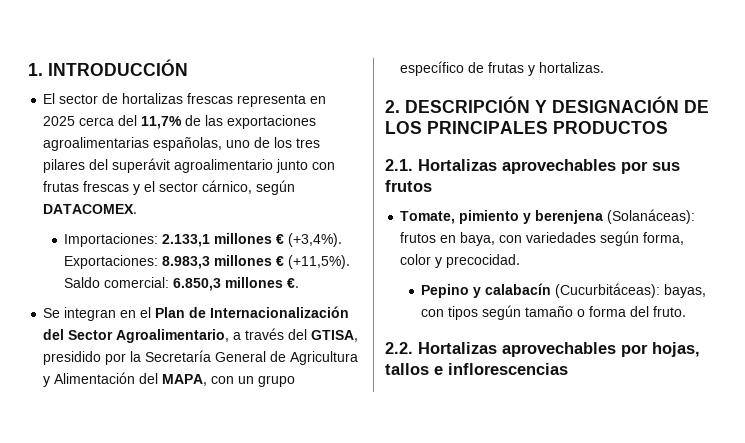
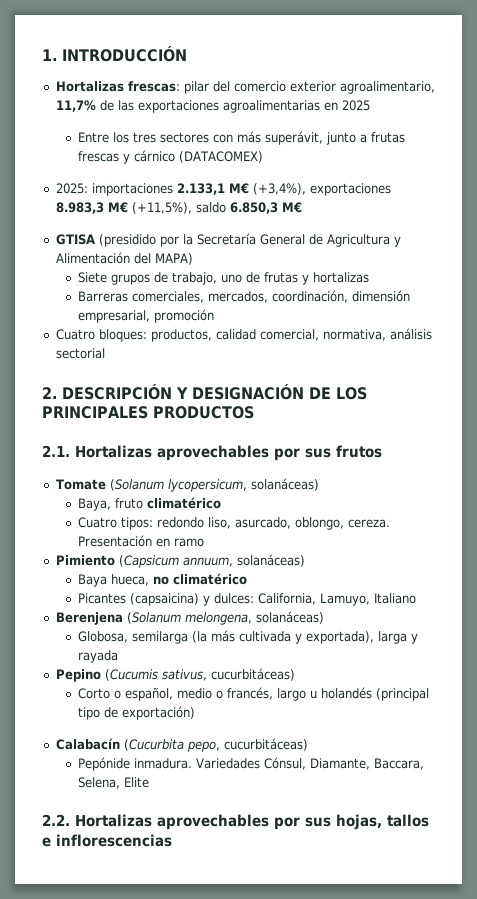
- El sector de hortalizas frescas representa en 2025 cerca del 11,7% de las exportaciones agroalimentarias españolas, uno de los tres pilares del superávit agroalimentario junto con frutas frescas y el sector cárnico, según DATACOMEX.
- Importaciones: 2.133,1 millones € (+3,4%). Exportaciones: 8.983,3 millones € (+11,5%). Saldo comercial: 6.850,3 millones €.
- Se integran en el Plan de Internacionalización del Sector Agroalimentario, a través del GTISA, presidido por la Secretaría General de Agricultura y Alimentación del MAPA, con un grupo específico de frutas y hortalizas.
+ Hortalizas frescas: pilar del comercio exterior agroalimentario, 11,7% de las exportaciones agroalimentarias en 2025
+ Entre los tres sectores con más superávit, junto a frutas frescas y cárnico (DATACOMEX)
+ 2025: importaciones 2.133,1 M€ (+3,4%), exportaciones 8.983,3 M€ (+11,5%), saldo 6.850,3 M€
+ GTISA (presidido por la Secretaría General de Agricultura y Alimentación del MAPA)
+ Siete grupos de trabajo, uno de frutas y hortalizas
+ Barreras comerciales, mercados, coordinación, dimensión empresarial, promoción
+ Cuatro bloques: productos, calidad comercial, normativa, análisis sectorial
- Tomate, pimiento y berenjena (Solanáceas): frutos en baya, con variedades según forma, color y precocidad.
- Pepino y calabacín (Cucurbitáceas): bayas, con tipos según tamaño o forma del fruto.
+ Tomate (Solanum lycopersicum, solanáceas)
+ Baya, fruto climatérico
+ Cuatro tipos: redondo liso, asurcado, oblongo, cereza. Presentación en ramo
+ Pimiento (Capsicum annuum, solanáceas)
+ Baya hueca, no climatérico
+ Picantes (capsaicina) y dulces: California, Lamuyo, Italiano
+ Berenjena (Solanum melongena, solanáceas)
+ Globosa, semilarga (la más cultivada y exportada), larga y rayada
+ Pepino (Cucumis sativus, cucurbitáceas)
+ Corto o español, medio o francés, largo u holandés (principal tipo de exportación)
+ Calabacín (Cucurbita pepo, cucurbitáceas)
+ Pepónide inmadura. Variedades Cónsul, Diamante, Baccara, Selena, Elite
- 2.2. Hortalizas aprovechables por hojas, tallos e inflorescencias
+ 2.2. Hortalizas aprovechables por sus hojas, tallos e inflorescencias

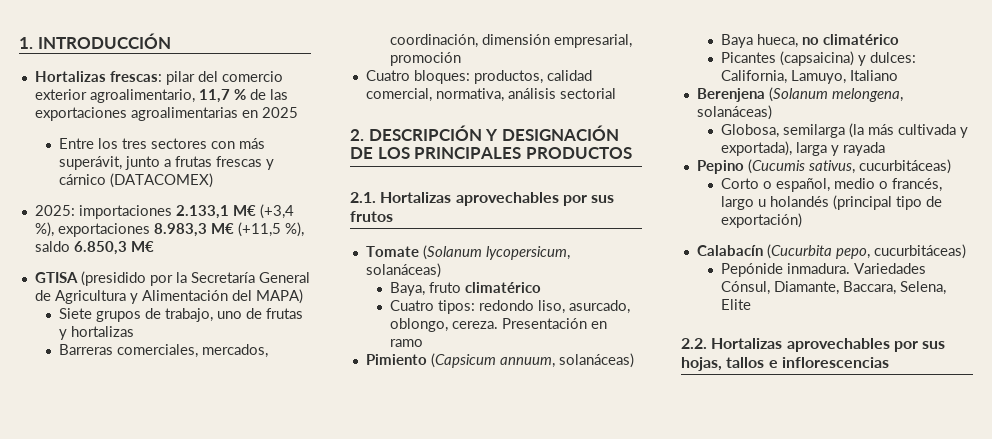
- Hortalizas frescas: pilar del comercio exterior agroalimentario, 11,7% de las exportaciones agroalimentarias en 2025
+ Hortalizas frescas: pilar del comercio exterior agroalimentario, 11,7 % de las exportaciones agroalimentarias en 2025
- 2025: importaciones 2.133,1 M€ (+3,4%), exportaciones 8.983,3 M€ (+11,5%), saldo 6.850,3 M€
+ 2025: importaciones 2.133,1 M€ (+3,4 %), exportaciones 8.983,3 M€ (+11,5 %), saldo 6.850,3 M€

